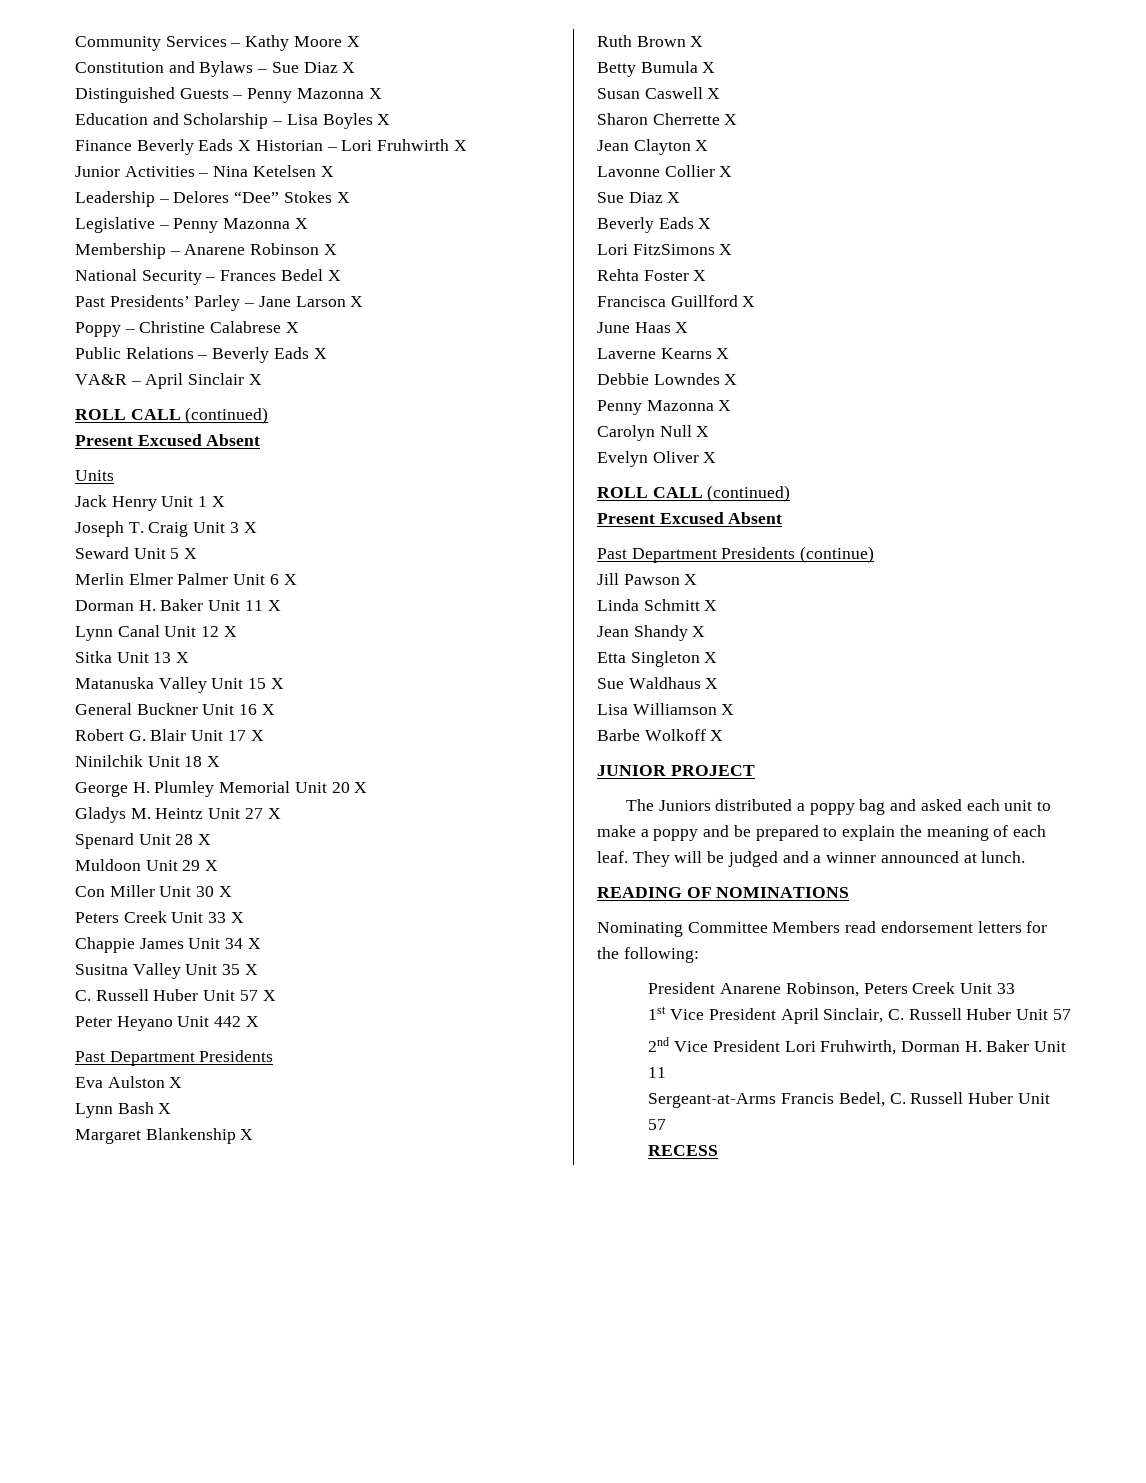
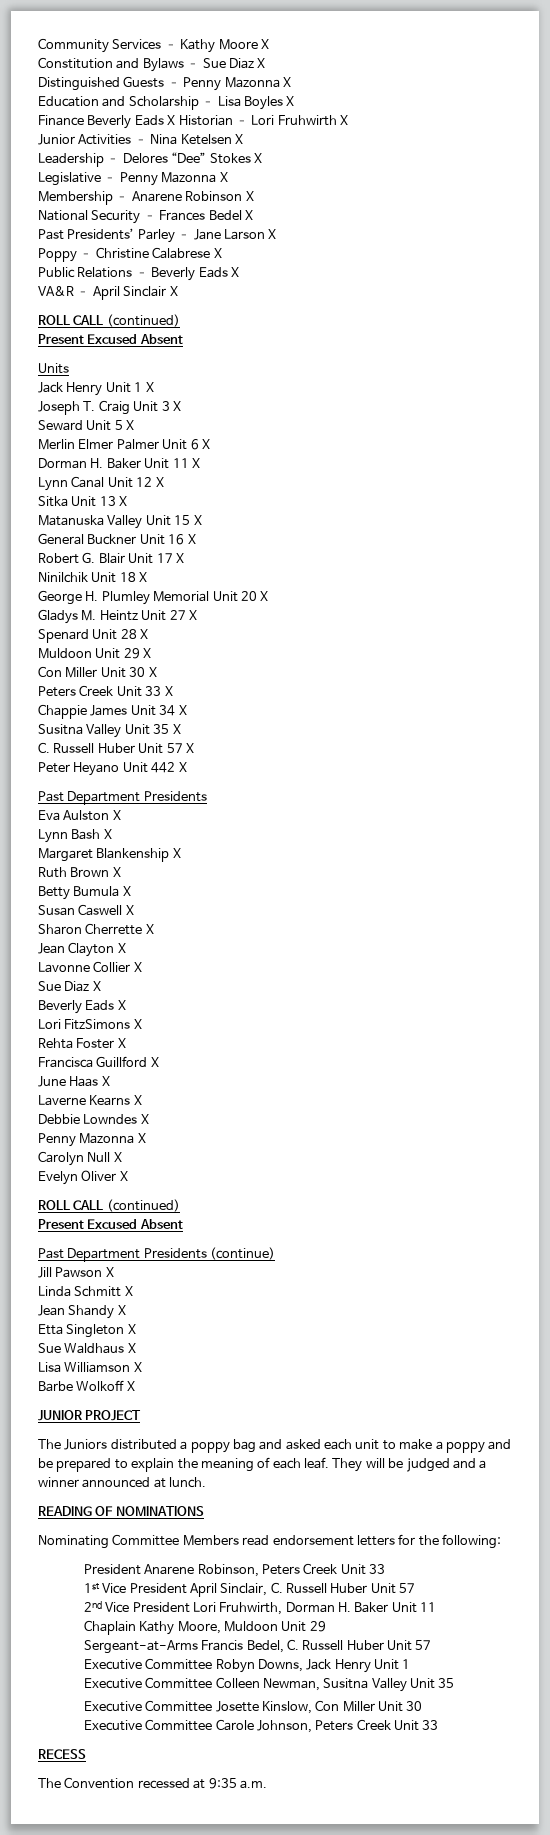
+ Chaplain Kathy Moore, Muldoon Unit 29
+ Executive Committee Robyn Downs, Jack Henry Unit 1
+ Executive Committee Colleen Newman, Susitna Valley Unit 35
+ Executive Committee Josette Kinslow, Con Miller Unit 30
+ Executive Committee Carole Johnson, Peters Creek Unit 33
  RECESS
+ The Convention recessed at 9:35 a.m.

